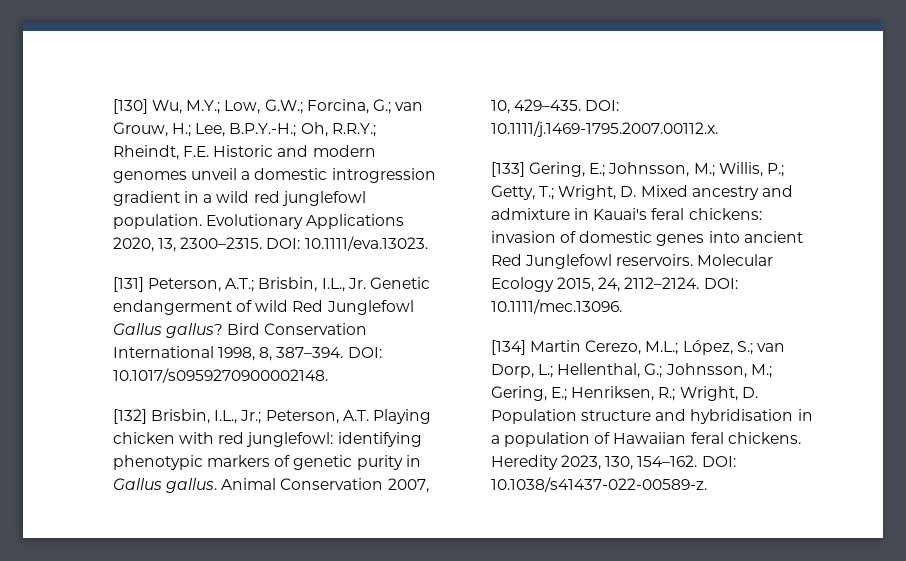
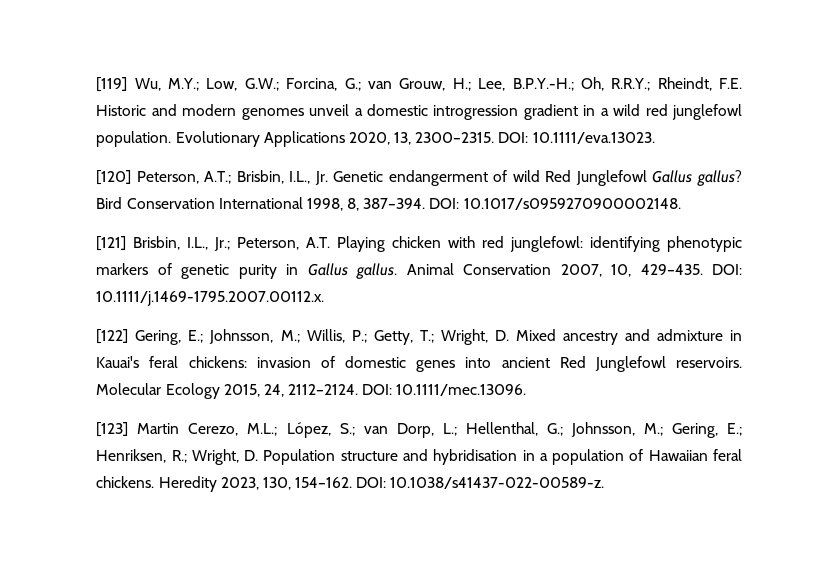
- [130] Wu, M.Y.; Low, G.W.; Forcina, G.; van Grouw, H.; Lee, B.P.Y.-H.; Oh, R.R.Y.; Rheindt, F.E. Historic and modern genomes unveil a domestic introgression gradient in a wild red junglefowl population.
+ [119] Wu, M.Y.; Low, G.W.; Forcina, G.; van Grouw, H.; Lee, B.P.Y.-H.; Oh, R.R.Y.; Rheindt, F.E. Historic and modern genomes unveil a domestic introgression gradient in a wild red junglefowl population.
- [131] Peterson, A.T.; Brisbin, I.L., Jr. Genetic endangerment of wild Red Junglefowl Gallus gallus?
+ [120] Peterson, A.T.; Brisbin, I.L., Jr. Genetic endangerment of wild Red Junglefowl Gallus gallus?
- [132] Brisbin, I.L., Jr.; Peterson, A.T. Playing chicken with red junglefowl: identifying phenotypic markers of genetic purity in Gallus gallus.
+ [121] Brisbin, I.L., Jr.; Peterson, A.T. Playing chicken with red junglefowl: identifying phenotypic markers of genetic purity in Gallus gallus.
- [133] Gering, E.; Johnsson, M.; Willis, P.; Getty, T.; Wright, D. Mixed ancestry and admixture in Kauai's feral chickens: invasion of domestic genes into ancient Red Junglefowl reservoirs.
+ [122] Gering, E.; Johnsson, M.; Willis, P.; Getty, T.; Wright, D. Mixed ancestry and admixture in Kauai's feral chickens: invasion of domestic genes into ancient Red Junglefowl reservoirs.
- [134] Martin Cerezo, M.L.; López, S.; van Dorp, L.; Hellenthal, G.; Johnsson, M.; Gering, E.; Henriksen, R.; Wright, D. Population structure and hybridisation in a population of Hawaiian feral chickens.
+ [123] Martin Cerezo, M.L.; López, S.; van Dorp, L.; Hellenthal, G.; Johnsson, M.; Gering, E.; Henriksen, R.; Wright, D. Population structure and hybridisation in a population of Hawaiian feral chickens.

